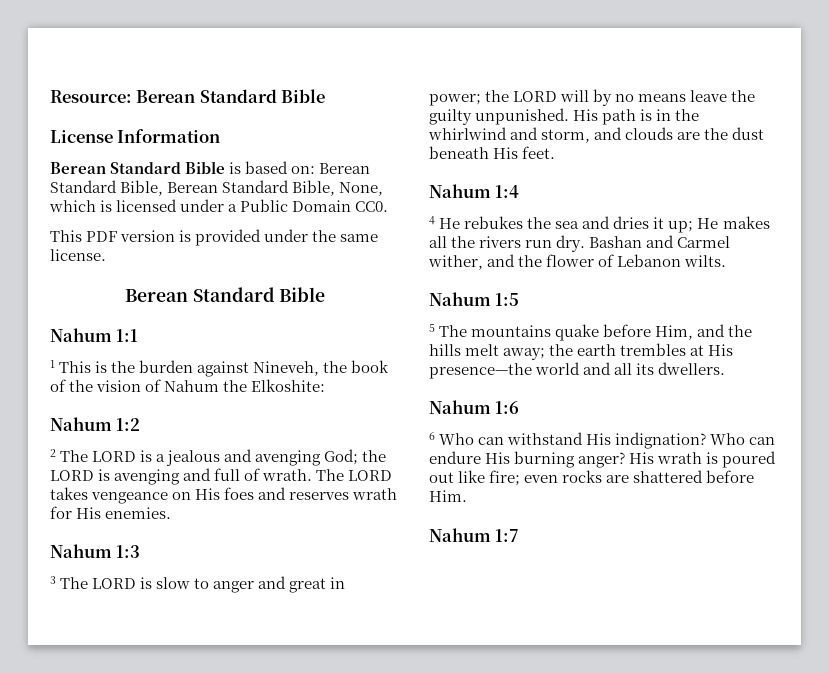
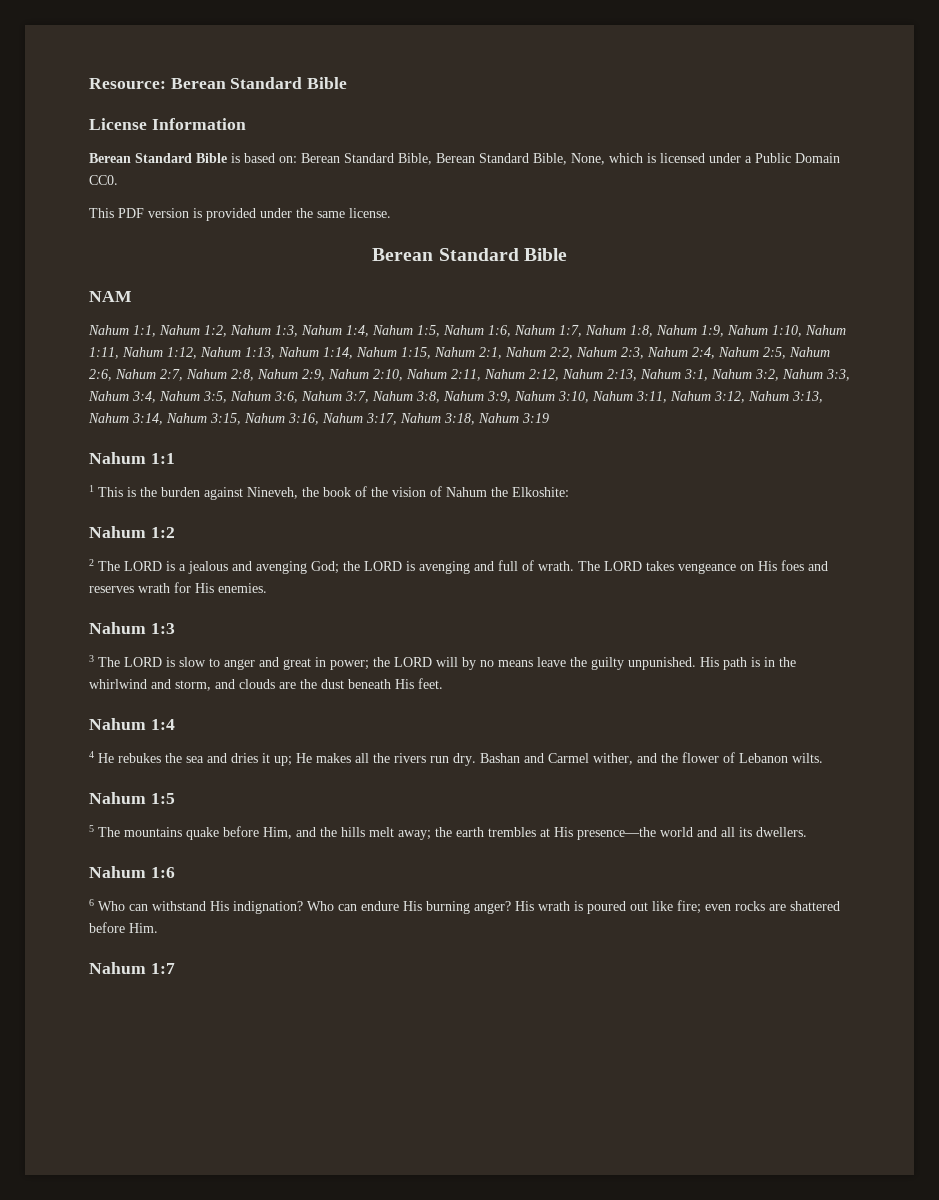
+ NAM
+ Nahum 1:1, Nahum 1:2, Nahum 1:3, Nahum 1:4, Nahum 1:5, Nahum 1:6, Nahum 1:7, Nahum 1:8, Nahum 1:9, Nahum 1:10, Nahum 1:11, Nahum 1:12, Nahum 1:13, Nahum 1:14, Nahum 1:15, Nahum 2:1, Nahum 2:2, Nahum 2:3, Nahum 2:4, Nahum 2:5, Nahum 2:6, Nahum 2:7, Nahum 2:8, Nahum 2:9, Nahum 2:10, Nahum 2:11, Nahum 2:12, Nahum 2:13, Nahum 3:1, Nahum 3:2, Nahum 3:3, Nahum 3:4, Nahum 3:5, Nahum 3:6, Nahum 3:7, Nahum 3:8, Nahum 3:9, Nahum 3:10, Nahum 3:11, Nahum 3:12, Nahum 3:13, Nahum 3:14, Nahum 3:15, Nahum 3:16, Nahum 3:17, Nahum 3:18, Nahum 3:19

